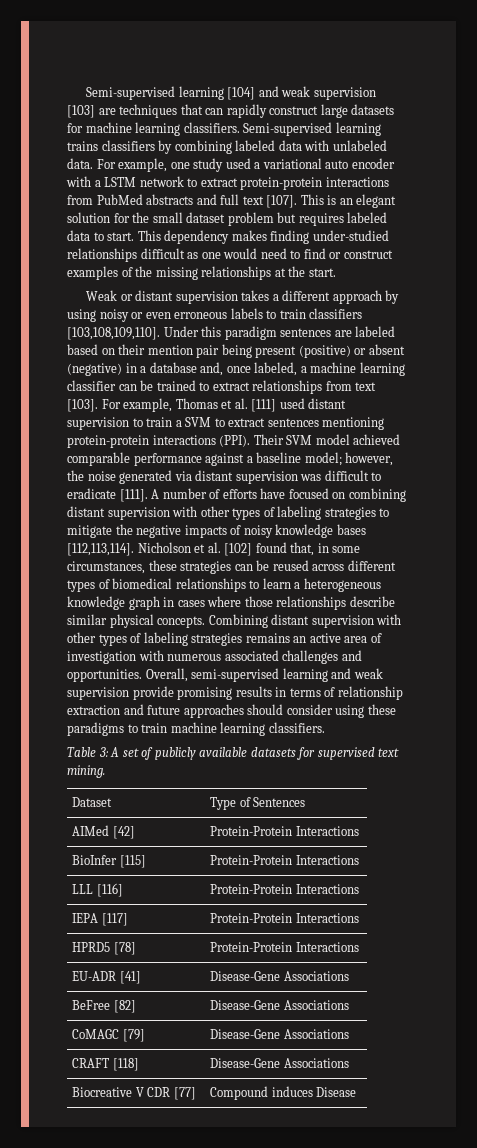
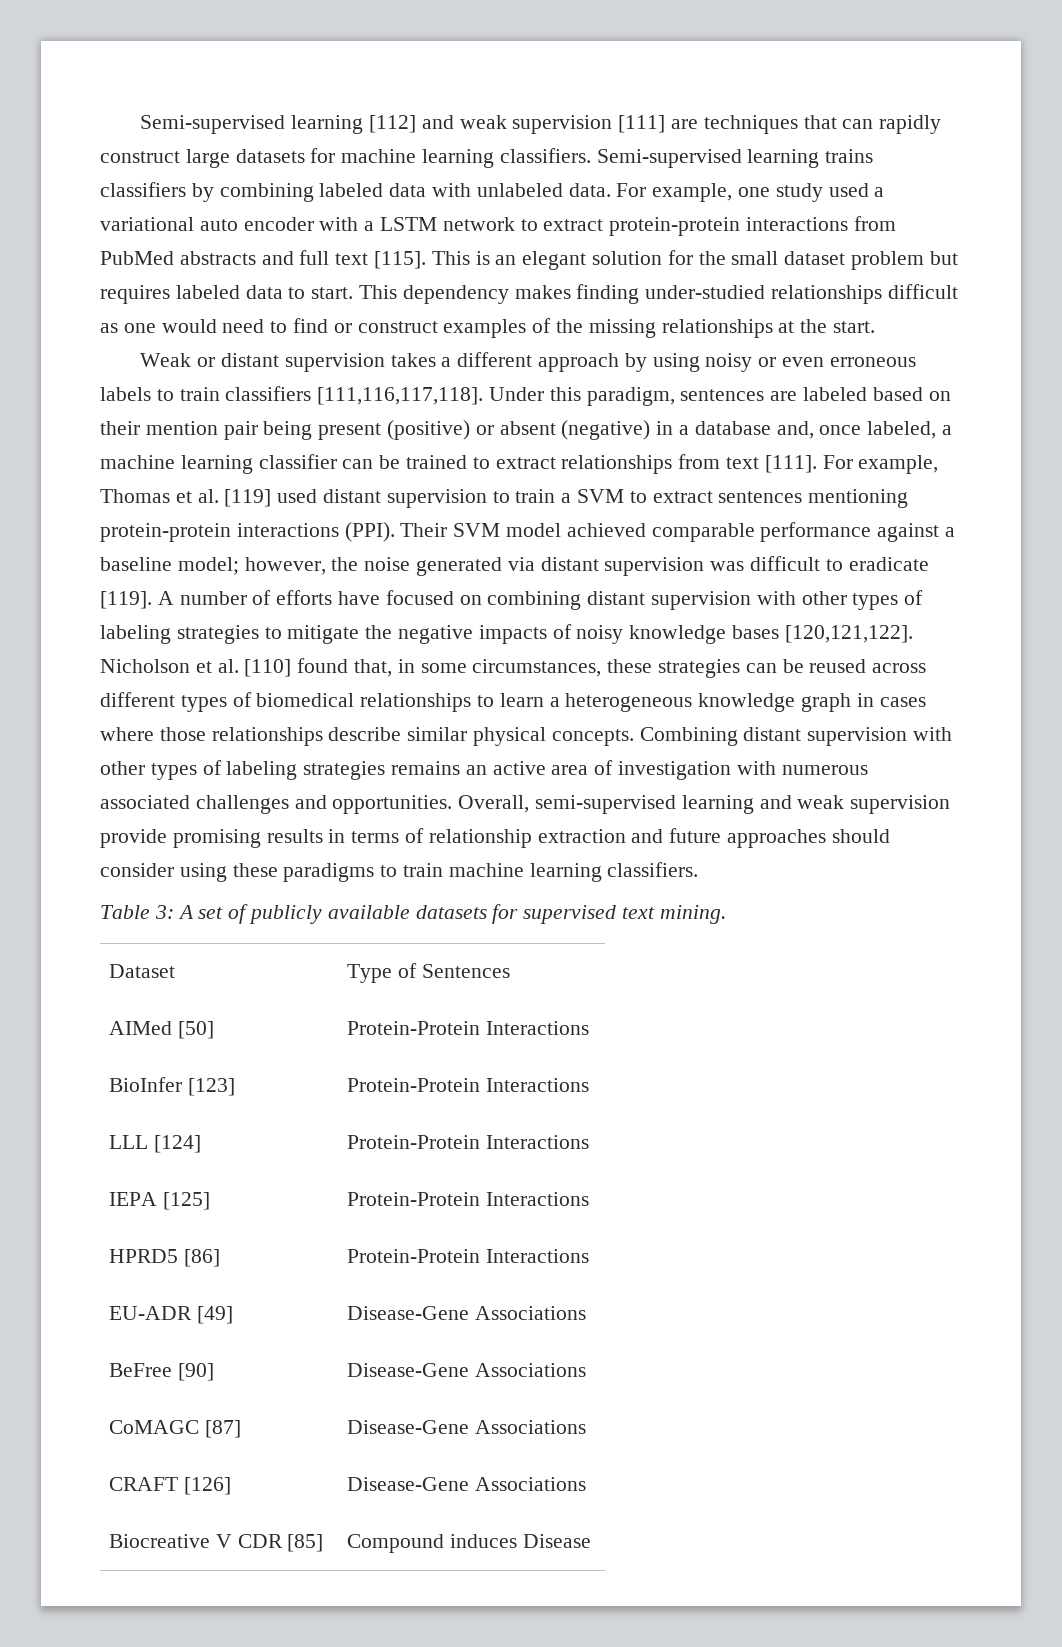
- Semi-supervised learning [104] and weak supervision [103] are techniques that can rapidly construct large datasets for machine learning classifiers.
+ Semi-supervised learning [112] and weak supervision [111] are techniques that can rapidly construct large datasets for machine learning classifiers.
- For example, one study used a variational auto encoder with a LSTM network to extract protein-protein interactions from PubMed abstracts and full text [107].
+ For example, one study used a variational auto encoder with a LSTM network to extract protein-protein interactions from PubMed abstracts and full text [115].
- Weak or distant supervision takes a different approach by using noisy or even erroneous labels to train classifiers [103,108,109,110].
+ Weak or distant supervision takes a different approach by using noisy or even erroneous labels to train classifiers [111,116,117,118].
- Under this paradigm sentences are labeled based on their mention pair being present (positive) or absent (negative) in a database and, once labeled, a machine learning classifier can be trained to extract relationships from text [103].
+ Under this paradigm, sentences are labeled based on their mention pair being present (positive) or absent (negative) in a database and, once labeled, a machine learning classifier can be trained to extract relationships from text [111].
- For example, Thomas et al. [111] used distant supervision to train a SVM to extract sentences mentioning protein-protein interactions (PPI).
+ For example, Thomas et al. [119] used distant supervision to train a SVM to extract sentences mentioning protein-protein interactions (PPI).
- Their SVM model achieved comparable performance against a baseline model; however, the noise generated via distant supervision was difficult to eradicate [111].
+ Their SVM model achieved comparable performance against a baseline model; however, the noise generated via distant supervision was difficult to eradicate [119].
- A number of efforts have focused on combining distant supervision with other types of labeling strategies to mitigate the negative impacts of noisy knowledge bases [112,113,114].
+ A number of efforts have focused on combining distant supervision with other types of labeling strategies to mitigate the negative impacts of noisy knowledge bases [120,121,122].
- Nicholson et al. [102] found that, in some circumstances, these strategies can be reused across different types of biomedical relationships to learn a heterogeneous knowledge graph in cases where those relationships describe similar physical concepts.
+ Nicholson et al. [110] found that, in some circumstances, these strategies can be reused across different types of biomedical relationships to learn a heterogeneous knowledge graph in cases where those relationships describe similar physical concepts.
- AIMed [42] | Protein-Protein Interactions
+ AIMed [50] | Protein-Protein Interactions
- BioInfer [115] | Protein-Protein Interactions
+ BioInfer [123] | Protein-Protein Interactions
- LLL [116] | Protein-Protein Interactions
+ LLL [124] | Protein-Protein Interactions
- IEPA [117] | Protein-Protein Interactions
+ IEPA [125] | Protein-Protein Interactions
- HPRD5 [78] | Protein-Protein Interactions
+ HPRD5 [86] | Protein-Protein Interactions
- EU-ADR [41] | Disease-Gene Associations
+ EU-ADR [49] | Disease-Gene Associations
- BeFree [82] | Disease-Gene Associations
+ BeFree [90] | Disease-Gene Associations
- CoMAGC [79] | Disease-Gene Associations
+ CoMAGC [87] | Disease-Gene Associations
- CRAFT [118] | Disease-Gene Associations
+ CRAFT [126] | Disease-Gene Associations
- Biocreative V CDR [77] | Compound induces Disease
+ Biocreative V CDR [85] | Compound induces Disease

